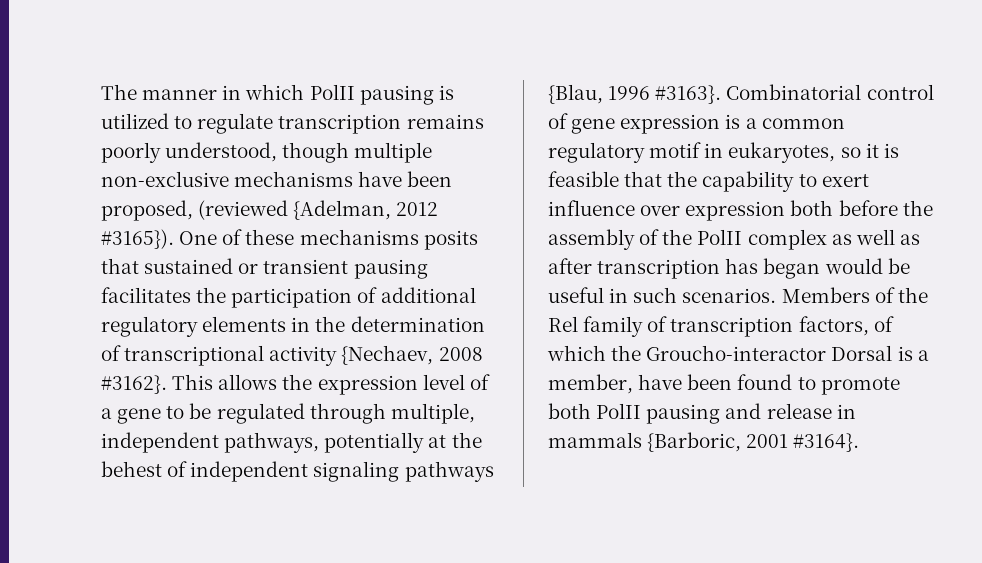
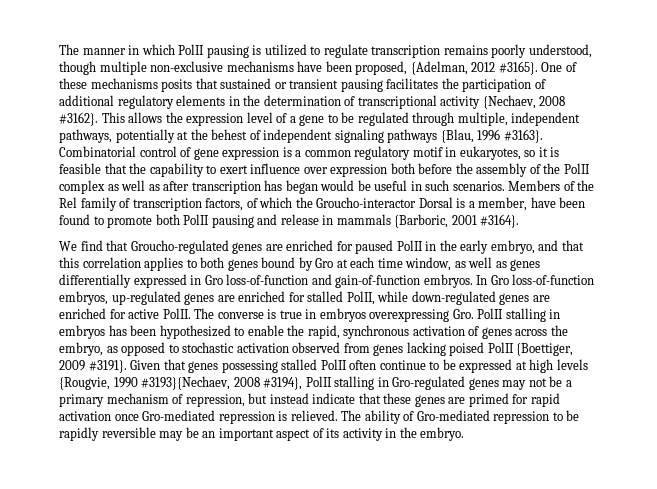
- The manner in which PolII pausing is utilized to regulate transcription remains poorly understood, though multiple non-exclusive mechanisms have been proposed, (reviewed {Adelman, 2012 #3165}).
+ The manner in which PolII pausing is utilized to regulate transcription remains poorly understood, though multiple non-exclusive mechanisms have been proposed, {Adelman, 2012 #3165}.
+ We find that Groucho-regulated genes are enriched for paused PolII in the early embryo, and that this correlation applies to both genes bound by Gro at each time window, as well as genes differentially expressed in Gro loss-of-function and gain-of-function embryos. In Gro loss-of-function embryos, up-regulated genes are enriched for stalled PolII, while down-regulated genes are enriched for active PolII. The converse is true in embryos overexpressing Gro. PolII stalling in embryos has been hypothesized to enable the rapid, synchronous activation of genes across the embryo, as opposed to stochastic activation observed from genes lacking poised PolII {Boettiger, 2009 #3191}. Given that genes possessing stalled PolII often continue to be expressed at high levels {Rougvie, 1990 #3193}{Nechaev, 2008 #3194}, PolII stalling in Gro-regulated genes may not be a primary mechanism of repression, but instead indicate that these genes are primed for rapid activation once Gro-mediated repression is relieved. The ability of Gro-mediated repression to be rapidly reversible may be an important aspect of its activity in the embryo.

